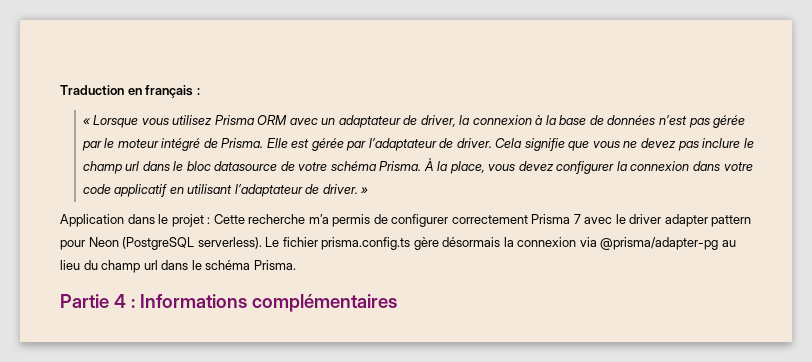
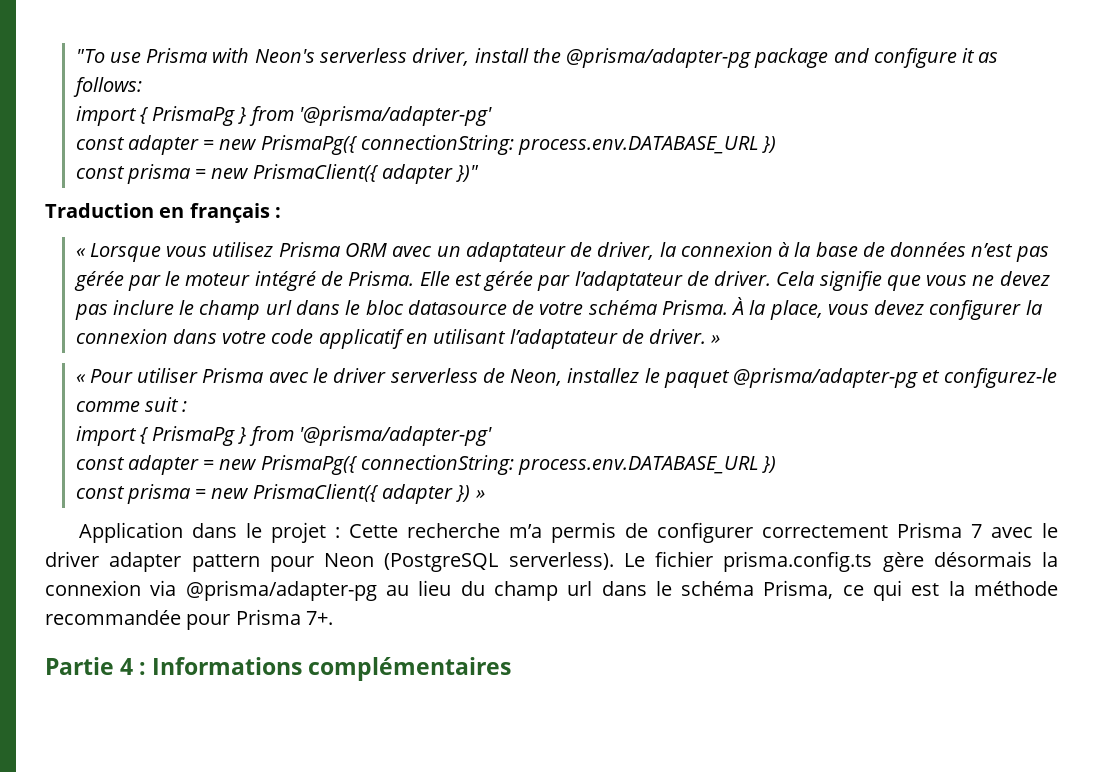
+ "To use Prisma with Neon's serverless driver, install the @prisma/adapter-pg package and configure it as follows:
+ import { PrismaPg } from '@prisma/adapter-pg'
+ const adapter = new PrismaPg({ connectionString: process.env.DATABASE_URL })
+ const prisma = new PrismaClient({ adapter })"
+ « Pour utiliser Prisma avec le driver serverless de Neon, installez le paquet @prisma/adapter-pg et configurez-le comme suit :
+ import { PrismaPg } from '@prisma/adapter-pg'
+ const adapter = new PrismaPg({ connectionString: process.env.DATABASE_URL })
+ const prisma = new PrismaClient({ adapter }) »
- Le fichier prisma.config.ts gère désormais la connexion via @prisma/adapter-pg au lieu du champ url dans le schéma Prisma.
+ Le fichier prisma.config.ts gère désormais la connexion via @prisma/adapter-pg au lieu du champ url dans le schéma Prisma, ce qui est la méthode recommandée pour Prisma 7+.

